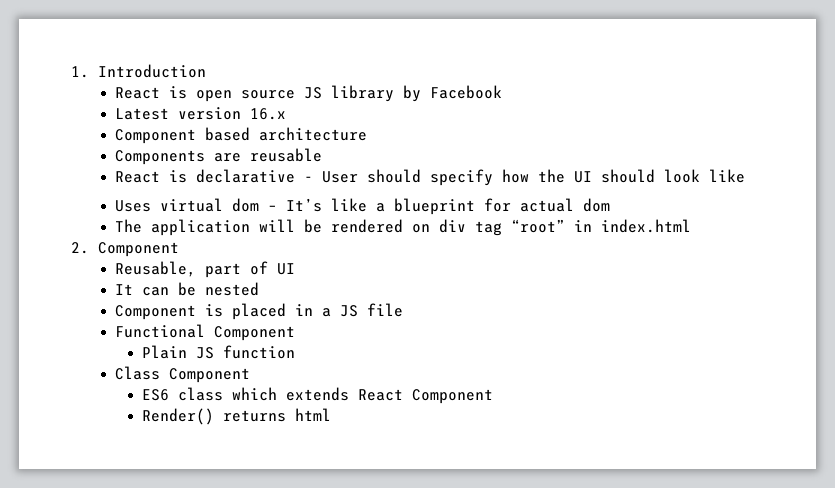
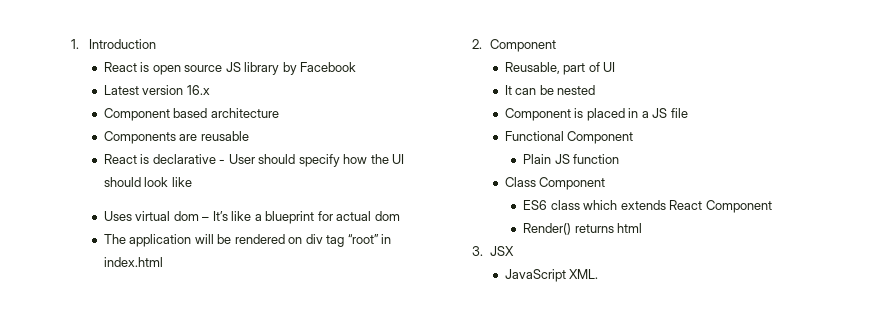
+ 3. JSX
+ JavaScript XML.

